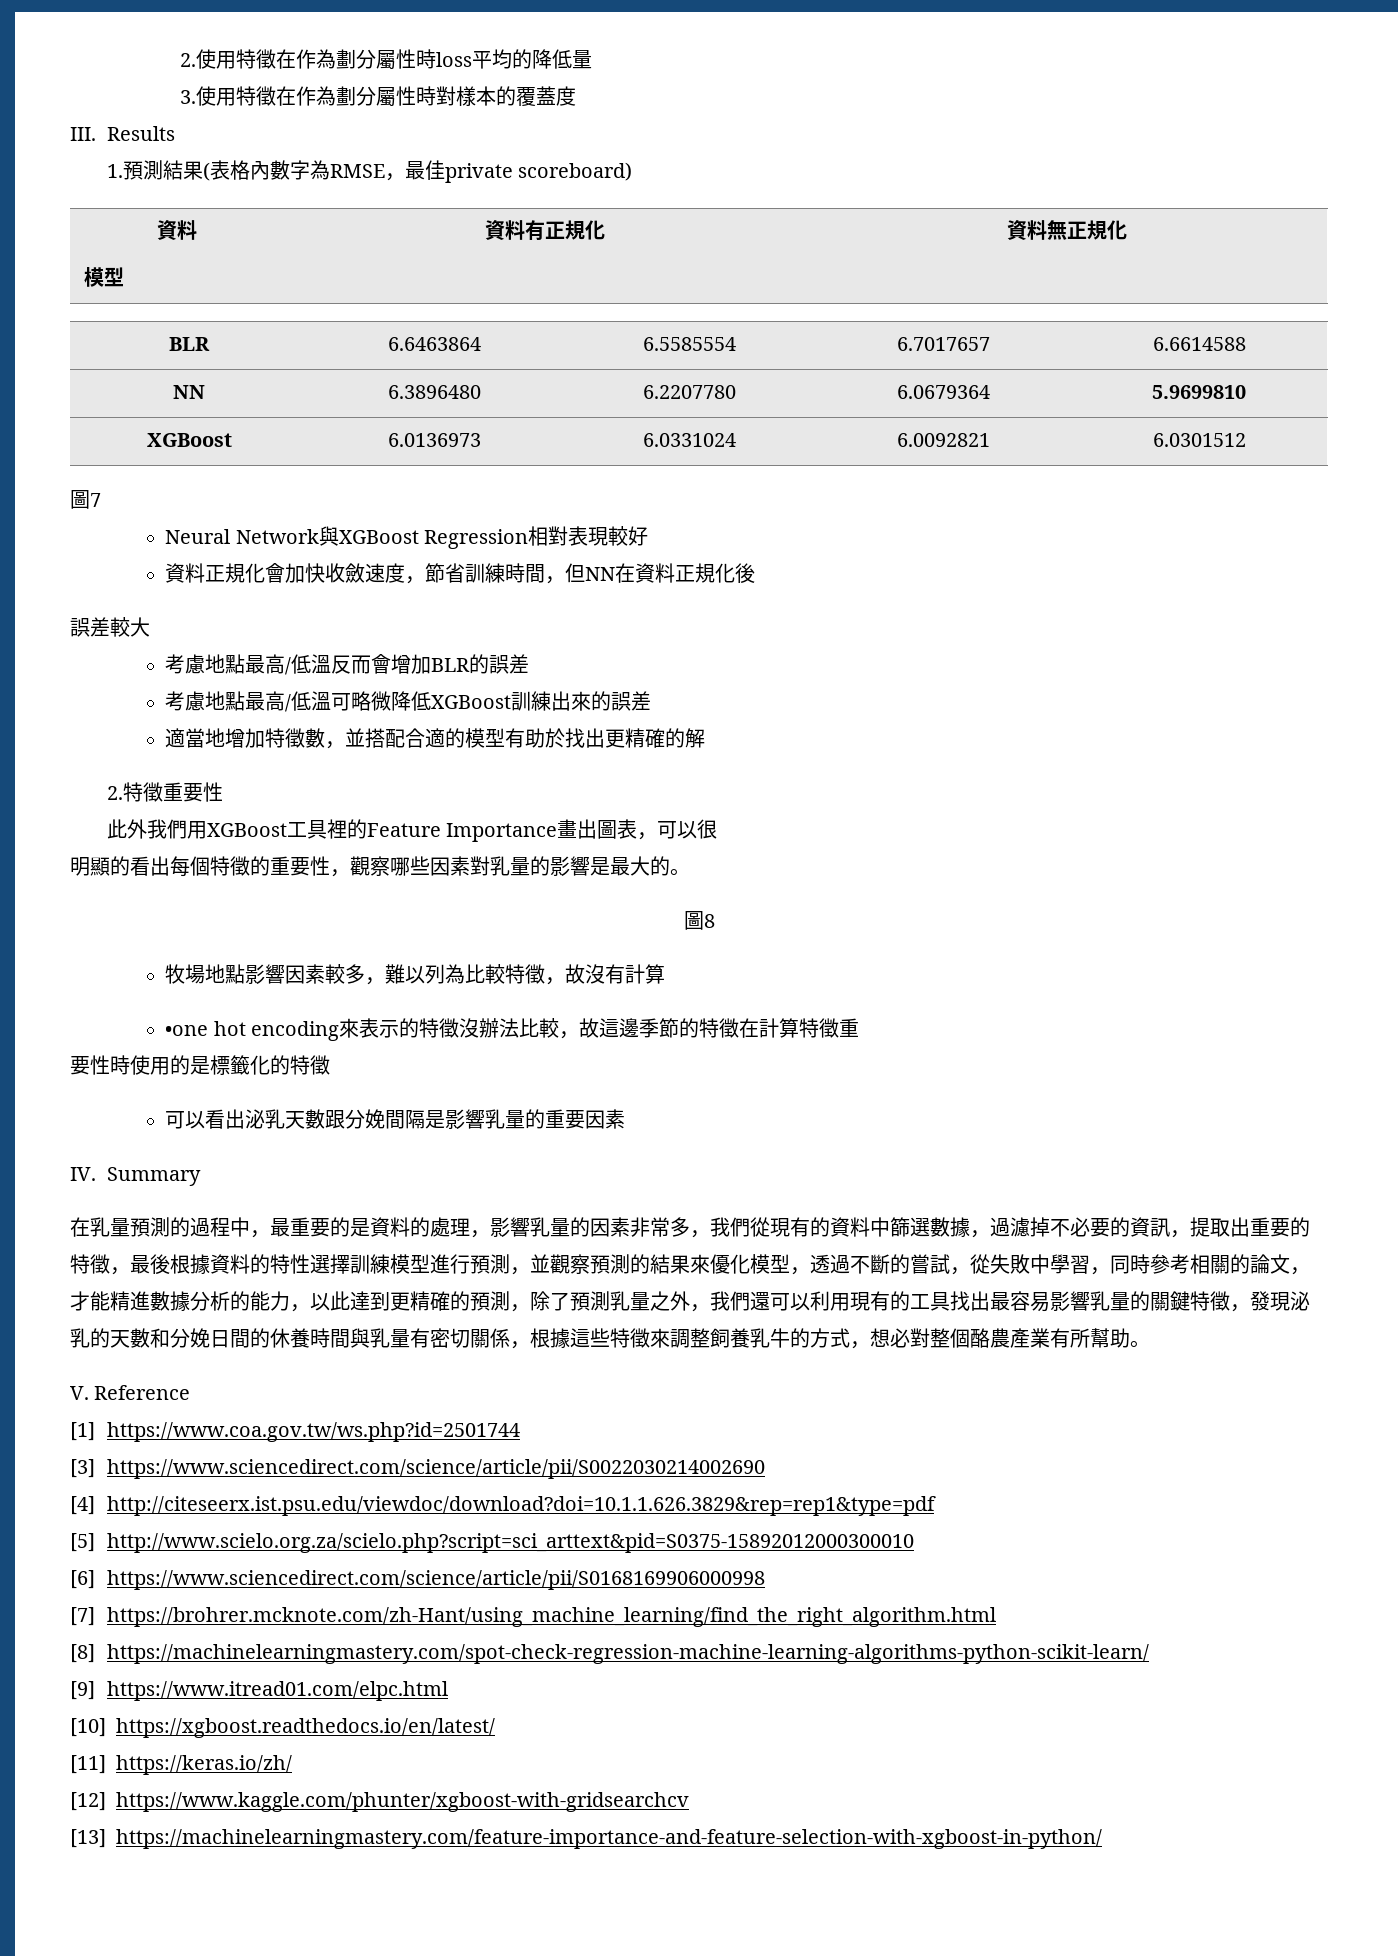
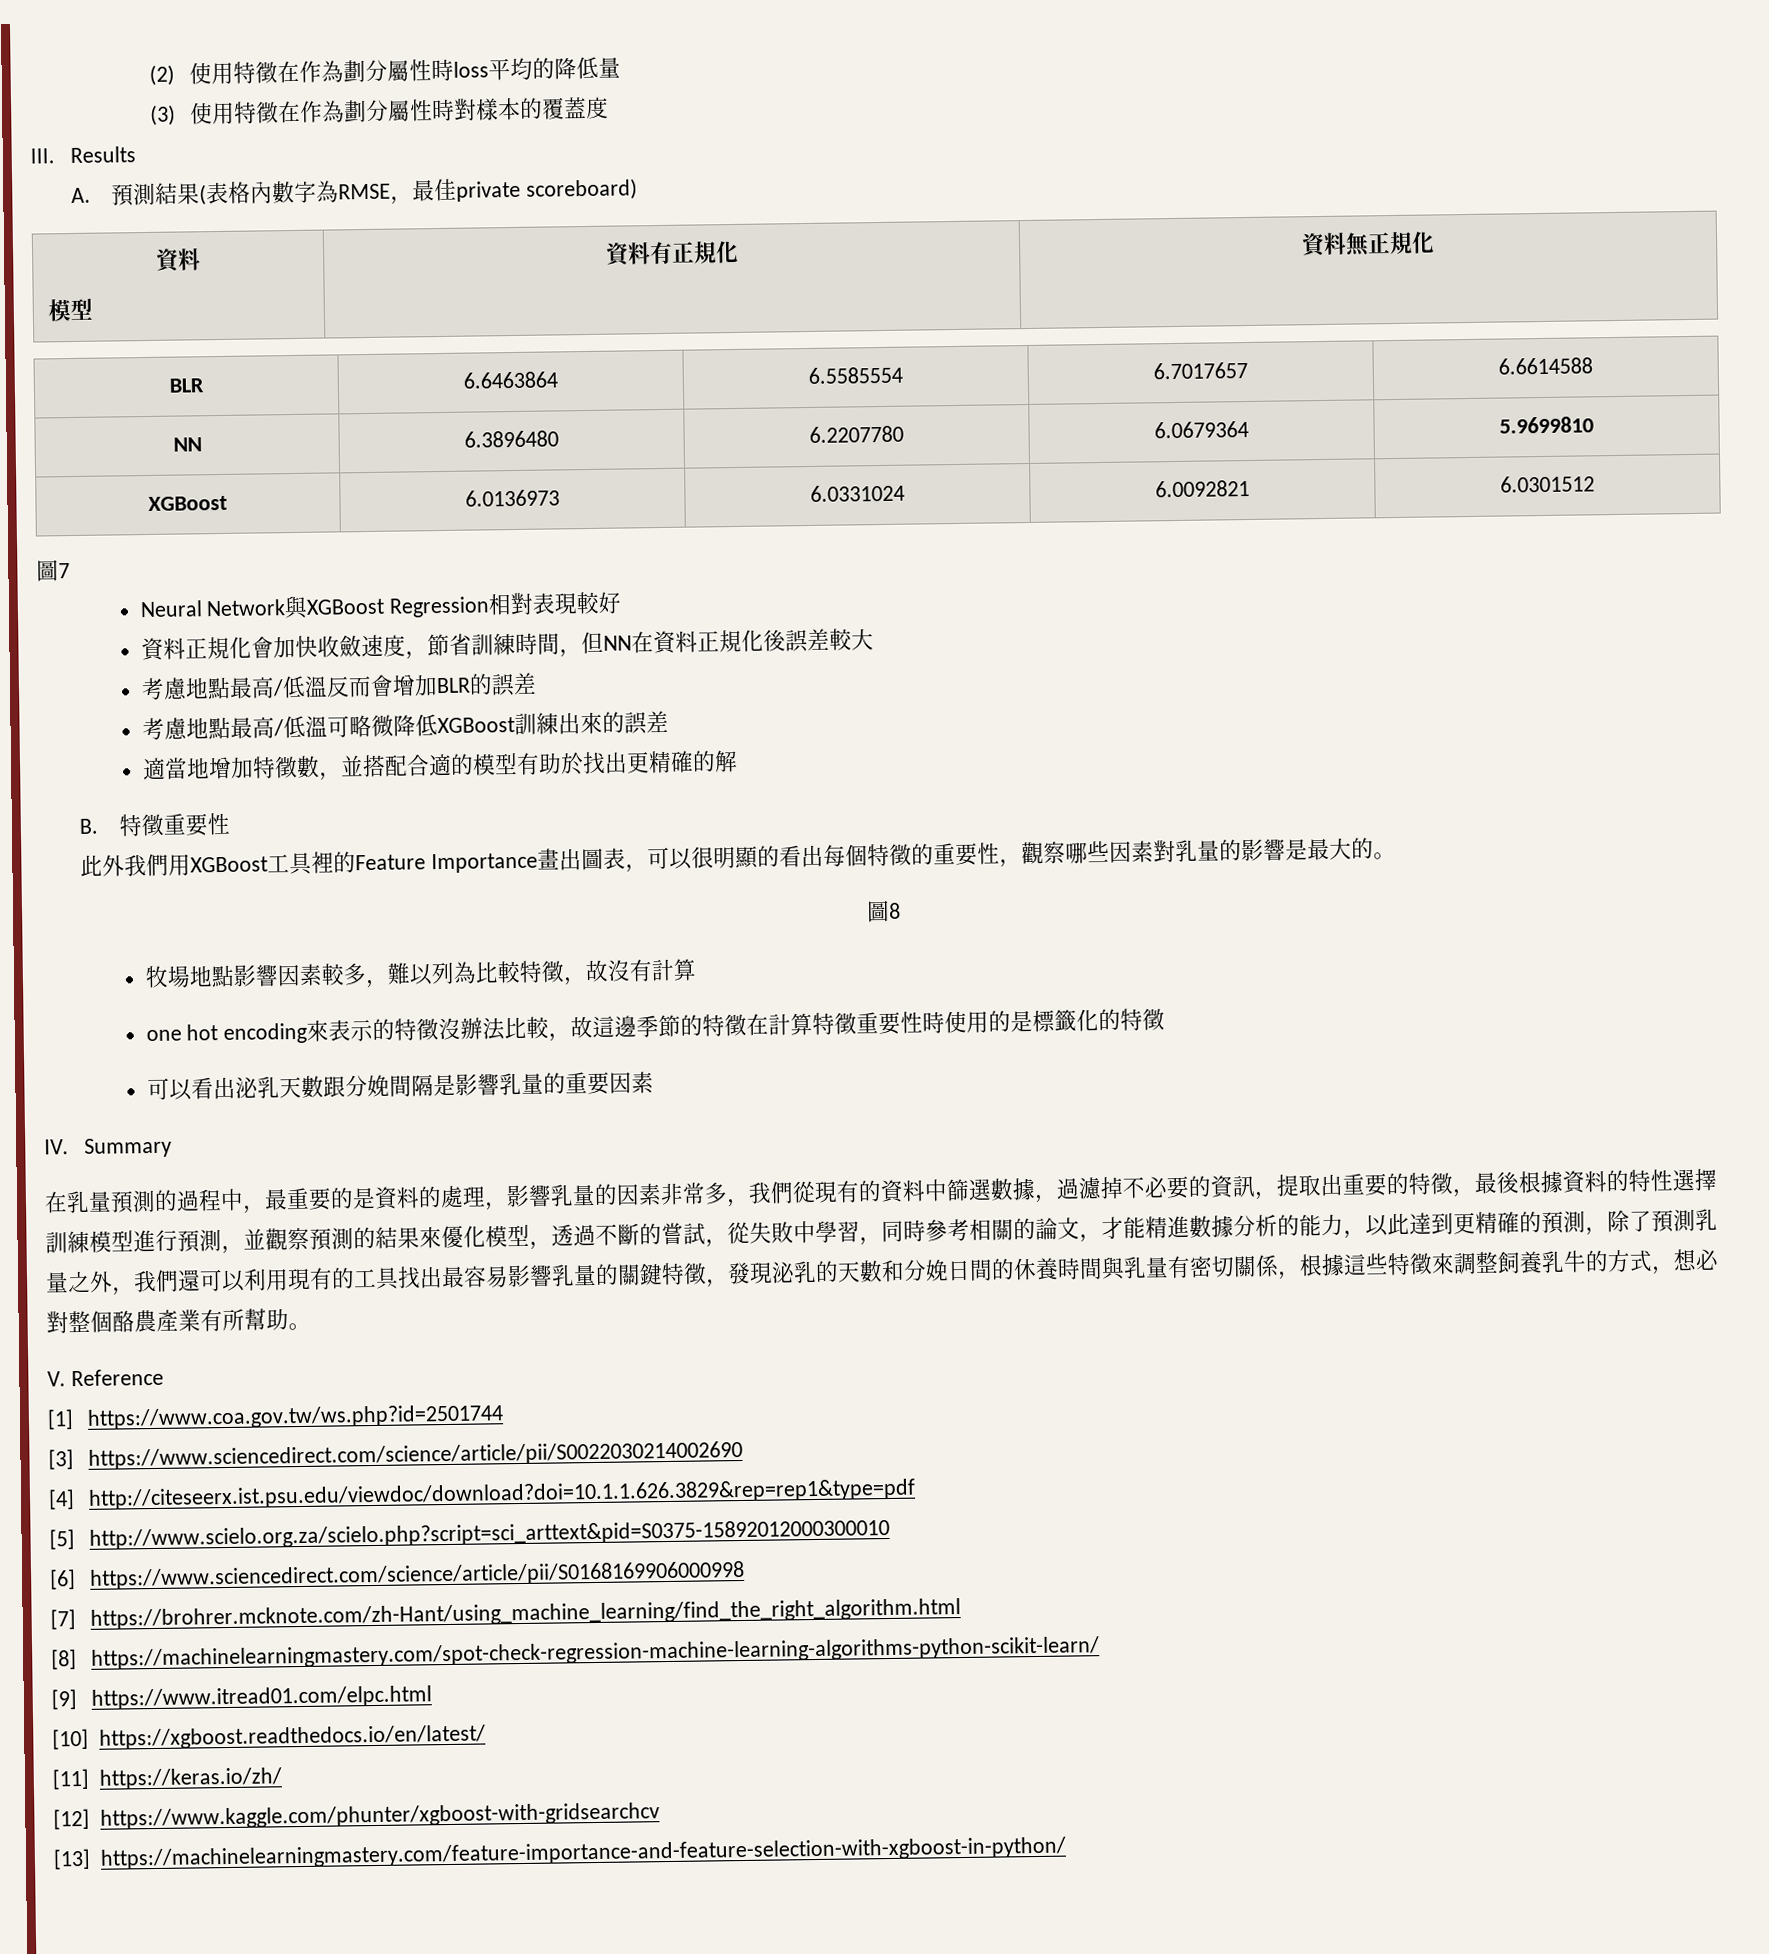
- 2.使用特徵在作為劃分屬性時loss平均的降低量
+ (2)使用特徵在作為劃分屬性時loss平均的降低量
- 3.使用特徵在作為劃分屬性時對樣本的覆蓋度
+ (3)使用特徵在作為劃分屬性時對樣本的覆蓋度
- 1.預測結果(表格內數字為RMSE，最佳private scoreboard)
+ A.預測結果(表格內數字為RMSE，最佳private scoreboard)
- 資料正規化會加快收斂速度，節省訓練時間，但NN在資料正規化後
- 誤差較大
+ 資料正規化會加快收斂速度，節省訓練時間，但NN在資料正規化後誤差較大
- 2.特徵重要性
+ B.特徵重要性
- 此外我們用XGBoost工具裡的Feature Importance畫出圖表，可以很
- 明顯的看出每個特徵的重要性，觀察哪些因素對乳量的影響是最大的。
+ 此外我們用XGBoost工具裡的Feature Importance畫出圖表，可以很明顯的看出每個特徵的重要性，觀察哪些因素對乳量的影響是最大的。
- •one hot encoding來表示的特徵沒辦法比較，故這邊季節的特徵在計算特徵重
- 要性時使用的是標籤化的特徵
+ one hot encoding來表示的特徵沒辦法比較，故這邊季節的特徵在計算特徵重要性時使用的是標籤化的特徵

